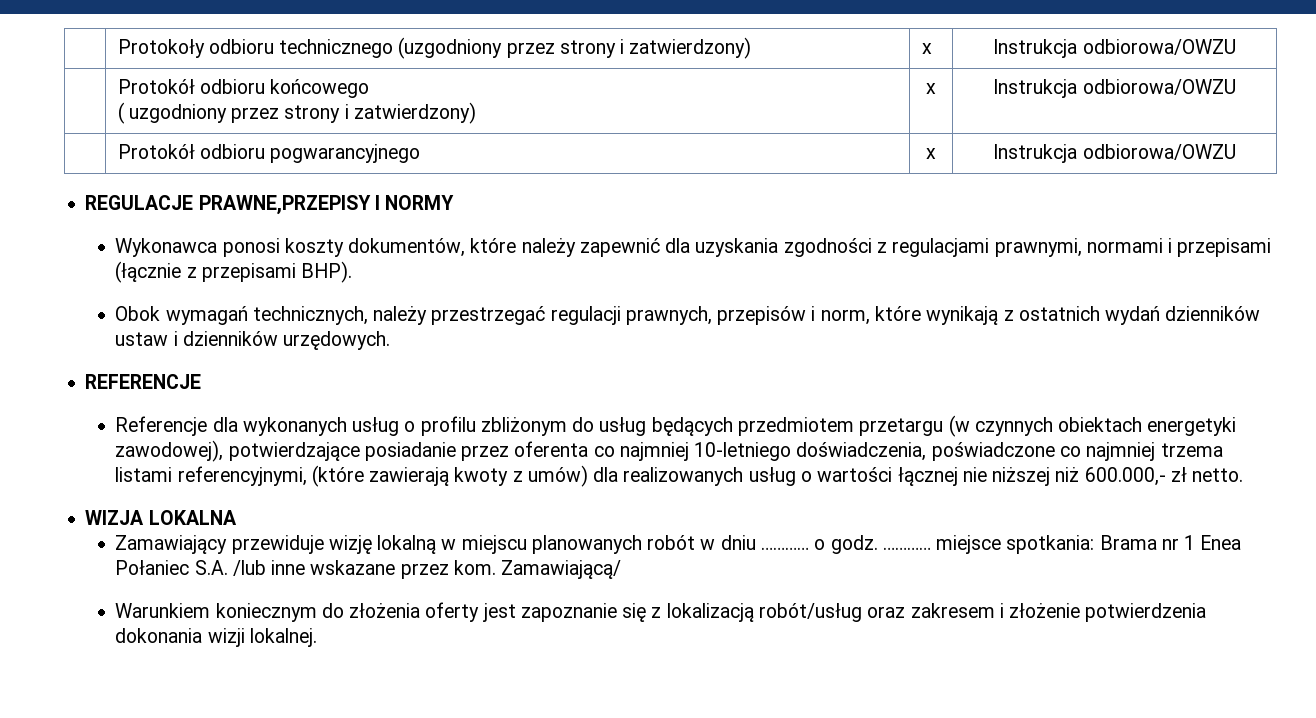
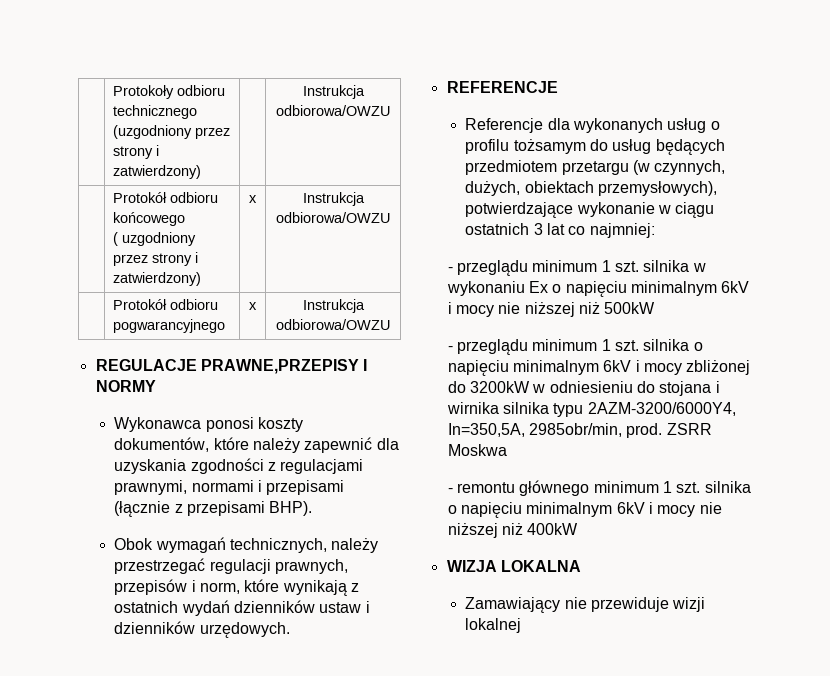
- | Protokoły odbioru technicznego (uzgodniony przez strony i zatwierdzony) | x | Instrukcja odbiorowa/OWZU
+ | Protokoły odbioru technicznego (uzgodniony przez strony i zatwierdzony) | | Instrukcja odbiorowa/OWZU
- Referencje dla wykonanych usług o profilu zbliżonym do usług będących przedmiotem przetargu (w czynnych obiektach energetyki zawodowej), potwierdzające posiadanie przez oferenta co najmniej 10-letniego doświadczenia, poświadczone co najmniej trzema listami referencyjnymi, (które zawierają kwoty z umów) dla realizowanych usług o wartości łącznej nie niższej niż 600.000,- zł netto.
+ Referencje dla wykonanych usług o profilu tożsamym do usług będących przedmiotem przetargu (w czynnych, dużych, obiektach przemysłowych), potwierdzające wykonanie w ciągu ostatnich 3 lat co najmniej:
+ - przeglądu minimum 1 szt. silnika w wykonaniu Ex o napięciu minimalnym 6kV i mocy nie niższej niż 500kW
+ - przeglądu minimum 1 szt. silnika o napięciu minimalnym 6kV i mocy zbliżonej do 3200kW w odniesieniu do stojana i wirnika silnika typu 2AZM-3200/6000Y4, In=350,5A, 2985obr/min, prod. ZSRR Moskwa
+ - remontu głównego minimum 1 szt. silnika o napięciu minimalnym 6kV i mocy nie niższej niż 400kW
  WIZJA LOKALNA
- Zamawiający przewiduje wizję lokalną w miejscu planowanych robót w dniu ………… o godz. ………… miejsce spotkania: Brama nr 1 Enea Połaniec S.A. /lub inne wskazane przez kom. Zamawiającą/
- Warunkiem koniecznym do złożenia oferty jest zapoznanie się z lokalizacją robót/usług oraz zakresem i złożenie potwierdzenia dokonania wizji lokalnej.
+ Zamawiający nie przewiduje wizji lokalnej

